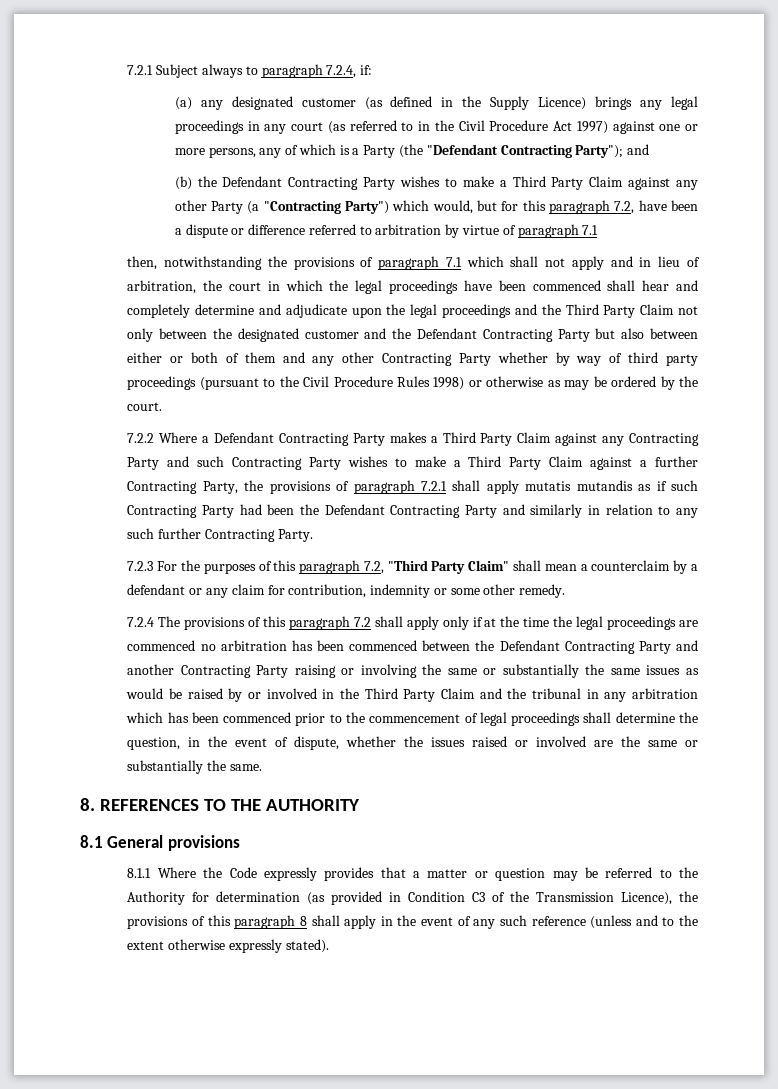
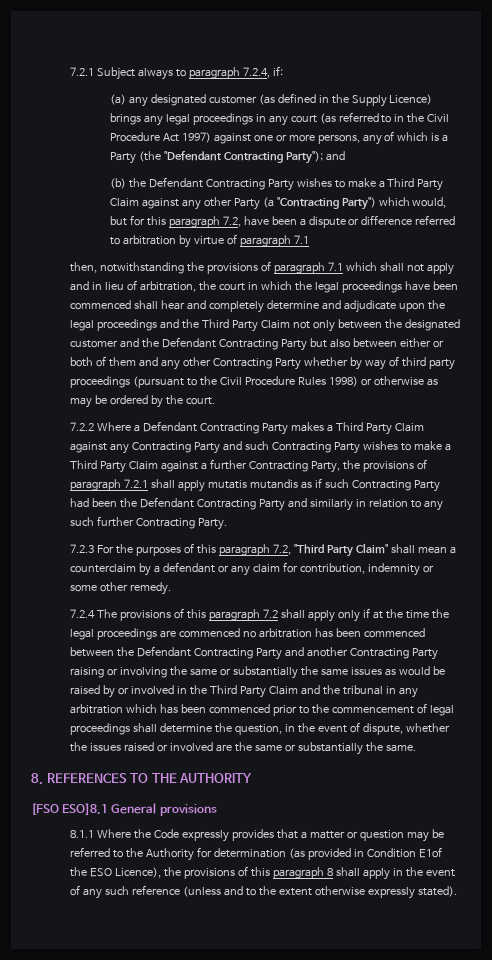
- 8.1 General provisions
+ [FSO ESO]8.1 General provisions
- 8.1.1 Where the Code expressly provides that a matter or question may be referred to the Authority for determination (as provided in Condition C3 of the Transmission Licence), the provisions of this paragraph 8 shall apply in the event of any such reference (unless and to the extent otherwise expressly stated).
+ 8.1.1 Where the Code expressly provides that a matter or question may be referred to the Authority for determination (as provided in Condition E1of the ESO Licence), the provisions of this paragraph 8 shall apply in the event of any such reference (unless and to the extent otherwise expressly stated).

